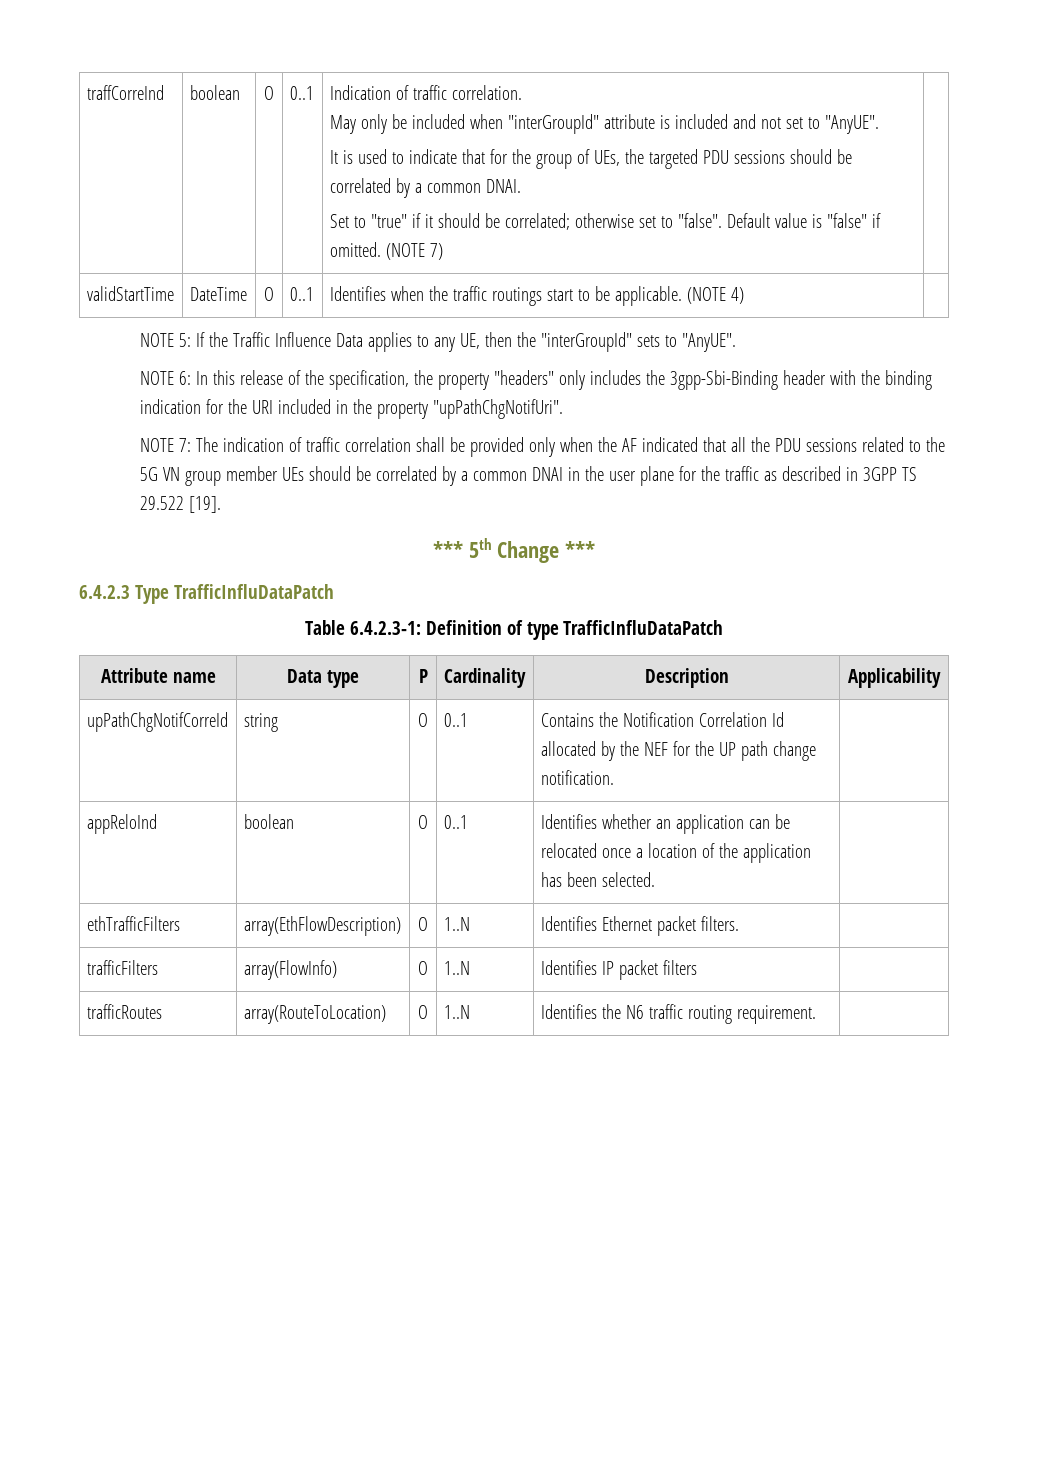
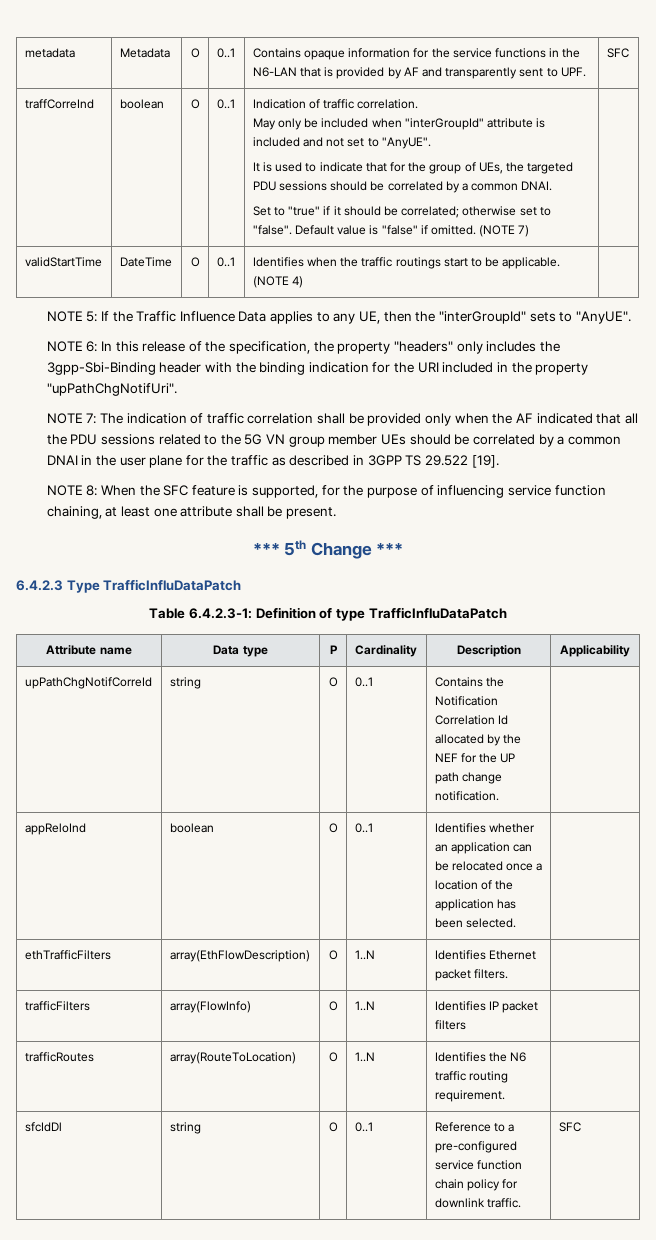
+ metadata | Metadata | O | 0..1 | Contains opaque information for the service functions in the N6-LAN that is provided by AF and transparently sent to UPF. | SFC
+ NOTE 8: When the SFC feature is supported, for the purpose of influencing service function chaining, at least one attribute shall be present.
+ sfcIdDl | string | O | 0..1 | Reference to a pre-configured service function chain policy for downlink traffic. | SFC

